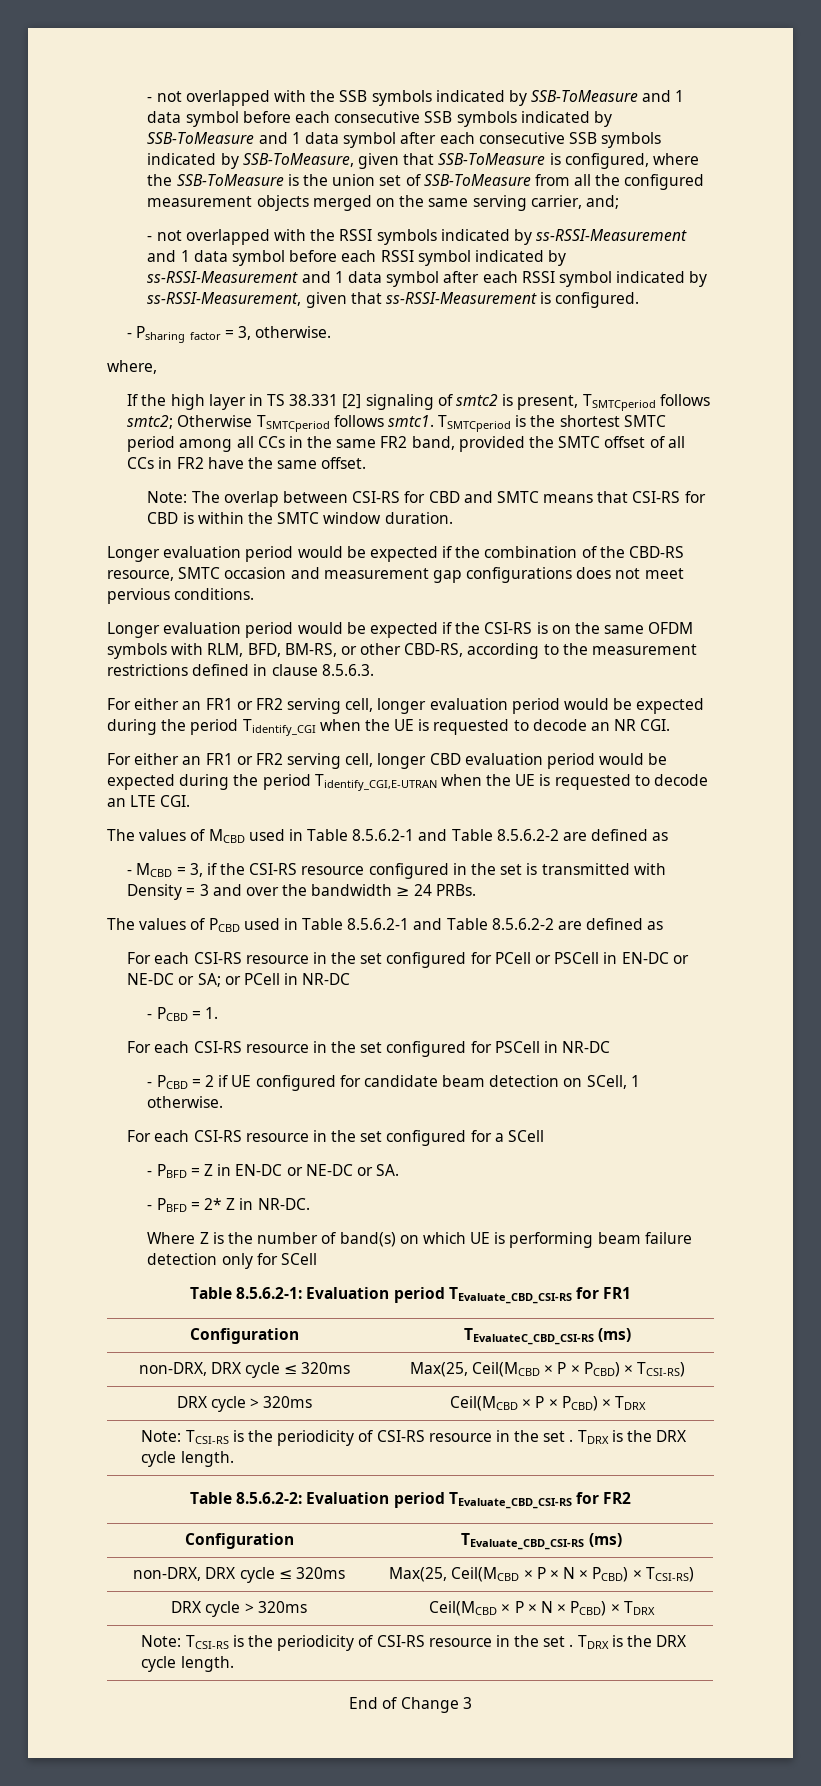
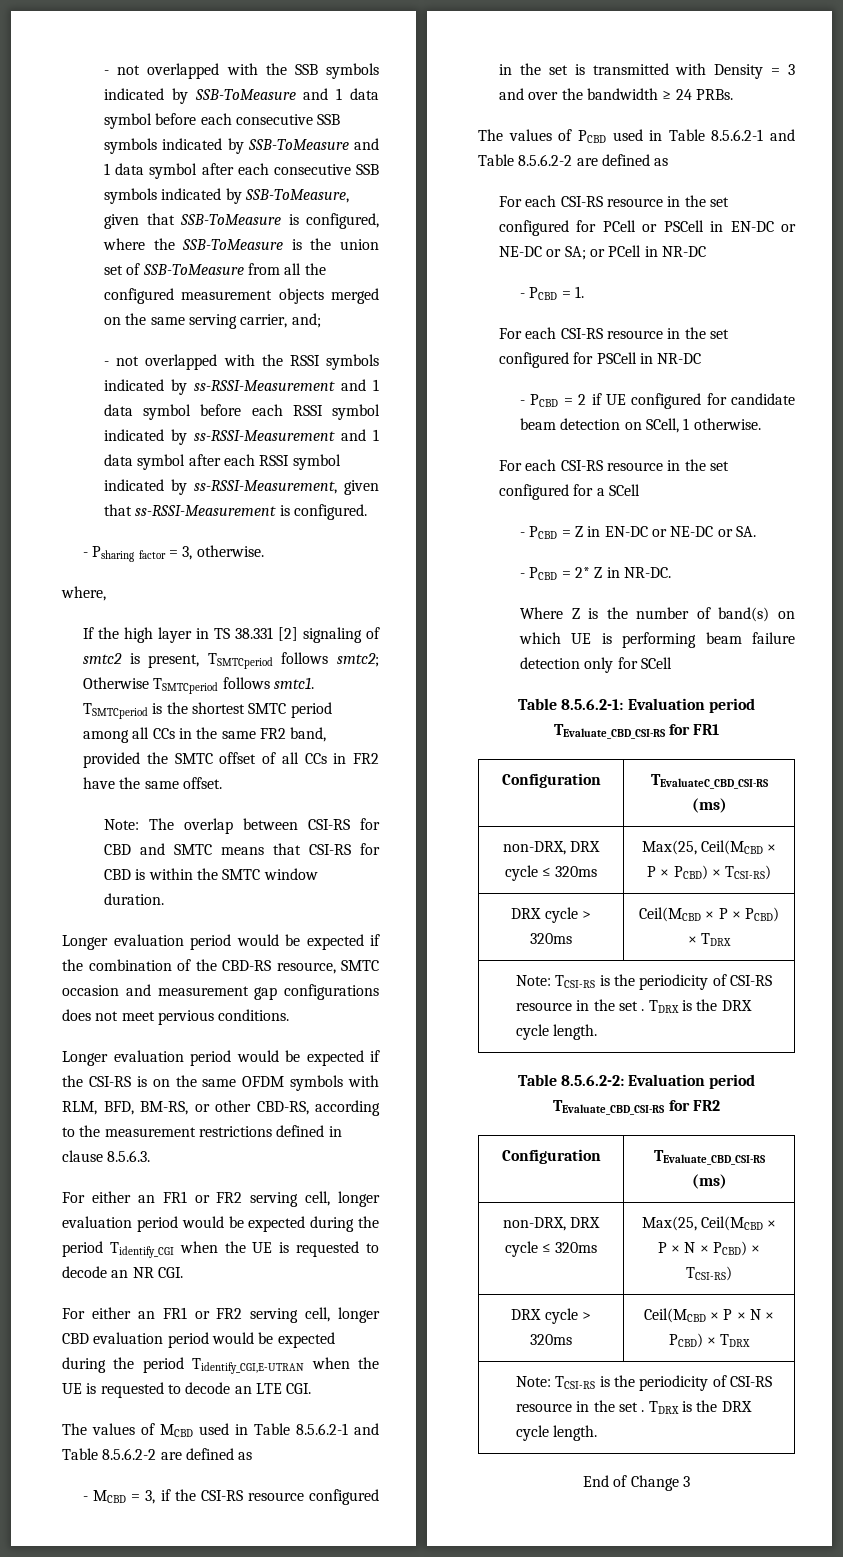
- - PBFD = Z in EN-DC or NE-DC or SA.
+ - PCBD = Z in EN-DC or NE-DC or SA.
- - PBFD = 2* Z in NR-DC.
+ - PCBD = 2* Z in NR-DC.

